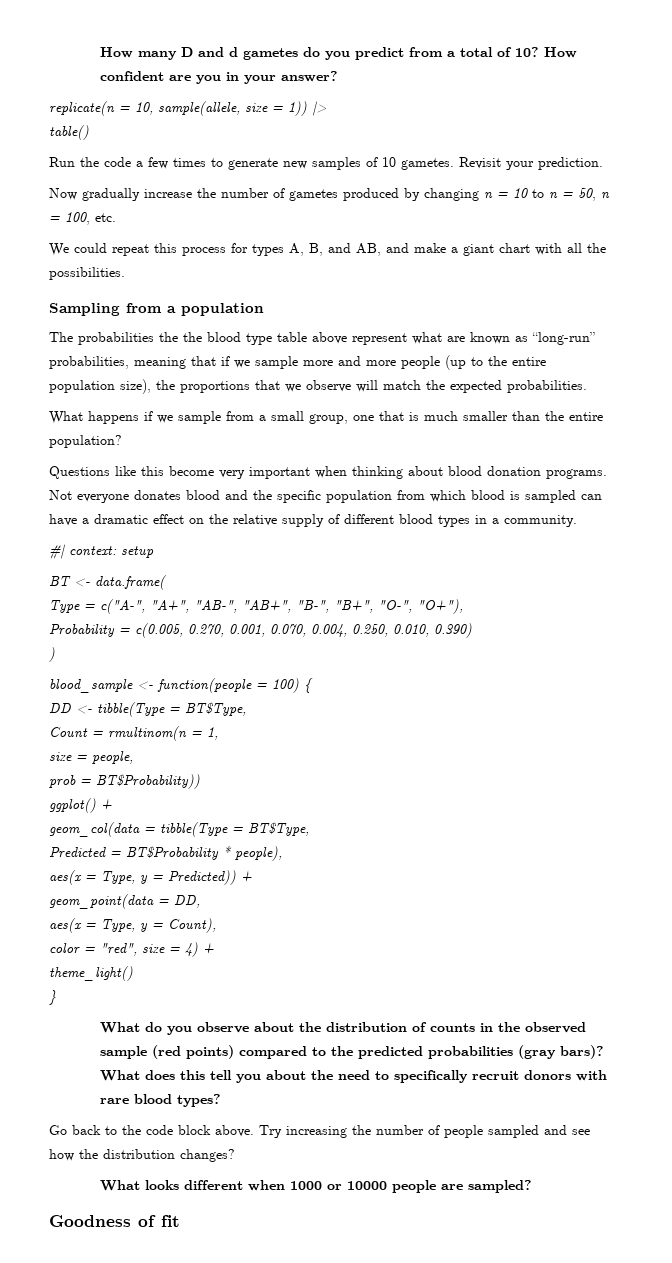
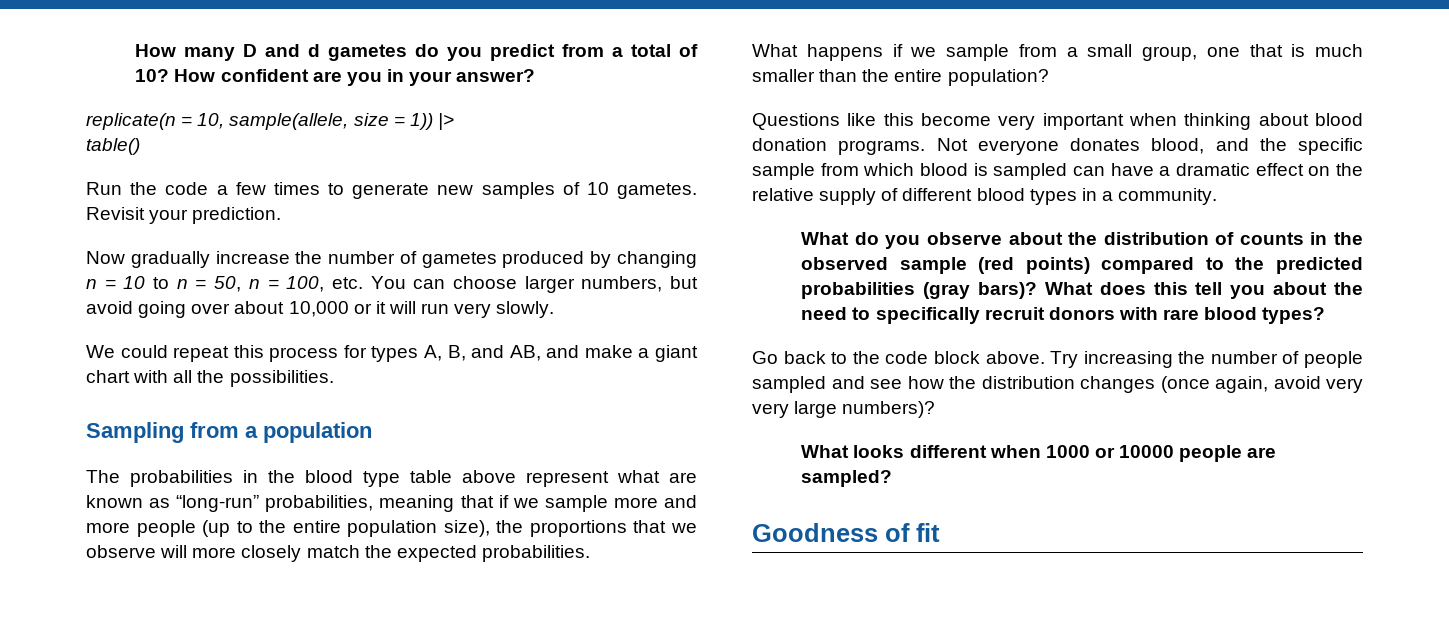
- Now gradually increase the number of gametes produced by changing n = 10 to n = 50, n = 100, etc.
+ Now gradually increase the number of gametes produced by changing n = 10 to n = 50, n = 100, etc. You can choose larger numbers, but avoid going over about 10,000 or it will run very slowly.
- The probabilities the the blood type table above represent what are known as “long-run” probabilities, meaning that if we sample more and more people (up to the entire population size), the proportions that we observe will match the expected probabilities.
+ The probabilities in the blood type table above represent what are known as “long-run” probabilities, meaning that if we sample more and more people (up to the entire population size), the proportions that we observe will more closely match the expected probabilities.
- Not everyone donates blood and the specific population from which blood is sampled can have a dramatic effect on the relative supply of different blood types in a community.
+ Not everyone donates blood, and the specific sample from which blood is sampled can have a dramatic effect on the relative supply of different blood types in a community.
- #| context: setup
- BT <- data.frame(
- Type = c("A-", "A+", "AB-", "AB+", "B-", "B+", "O-", "O+"),
- Probability = c(0.005, 0.270, 0.001, 0.070, 0.004, 0.250, 0.010, 0.390)
- )
- blood_sample <- function(people = 100) {
- DD <- tibble(Type = BT$Type,
- Count = rmultinom(n = 1,
- size = people,
- prob = BT$Probability))
- ggplot() +
- geom_col(data = tibble(Type = BT$Type,
- Predicted = BT$Probability * people),
- aes(x = Type, y = Predicted)) +
- geom_point(data = DD,
- aes(x = Type, y = Count),
- color = "red", size = 4) +
- theme_light()
- }
- Try increasing the number of people sampled and see how the distribution changes?
+ Try increasing the number of people sampled and see how the distribution changes (once again, avoid very very large numbers)?

